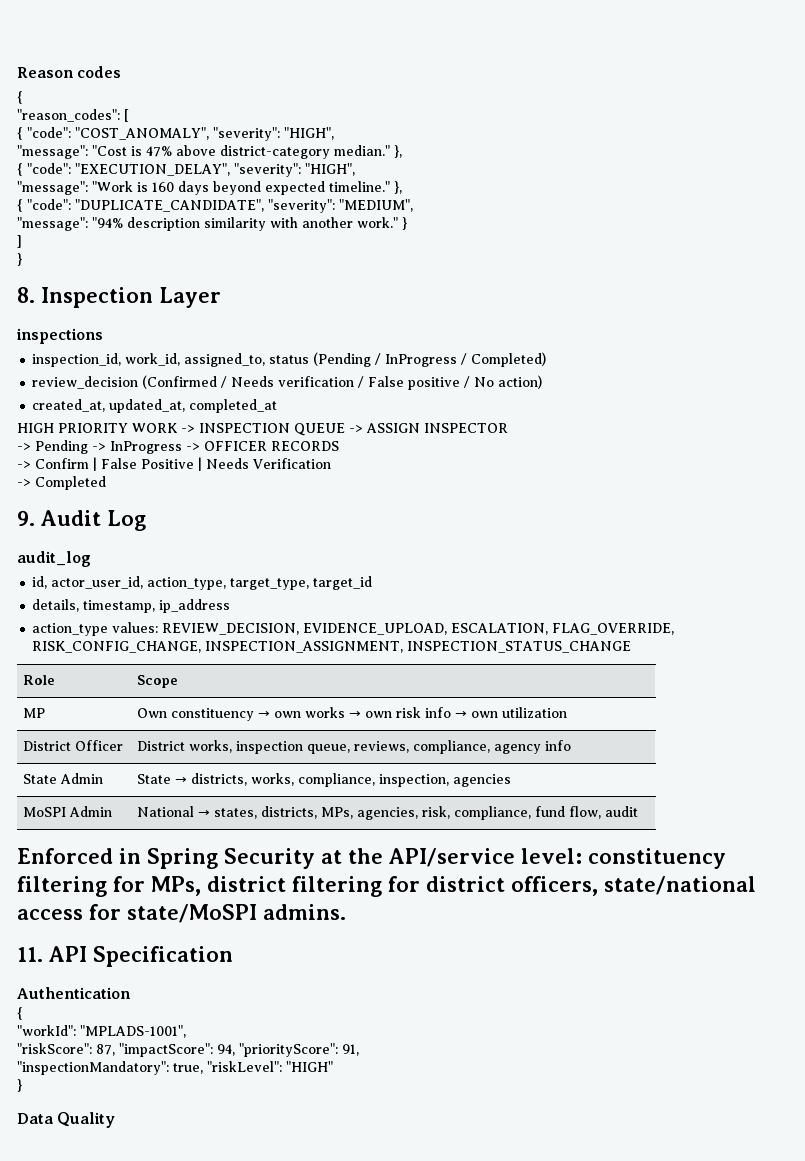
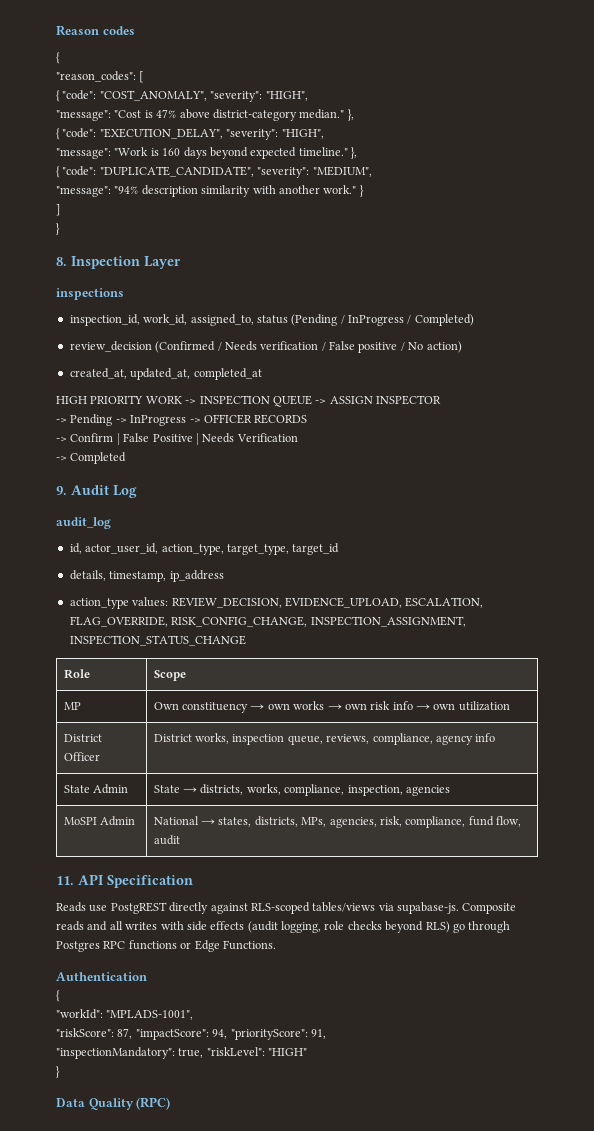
- Enforced in Spring Security at the API/service level: constituency filtering for MPs, district filtering for district officers, state/national access for state/MoSPI admins.
  11. API Specification
+ Reads use PostgREST directly against RLS-scoped tables/views via supabase-js. Composite reads and all writes with side effects (audit logging, role checks beyond RLS) go through Postgres RPC functions or Edge Functions.
- Data Quality
+ Data Quality (RPC)

